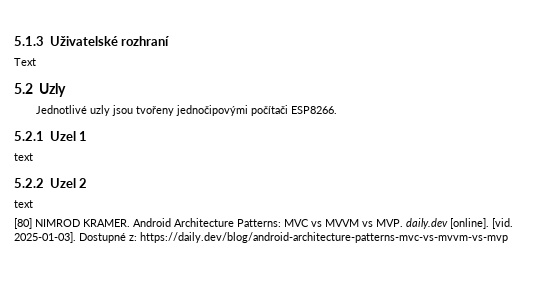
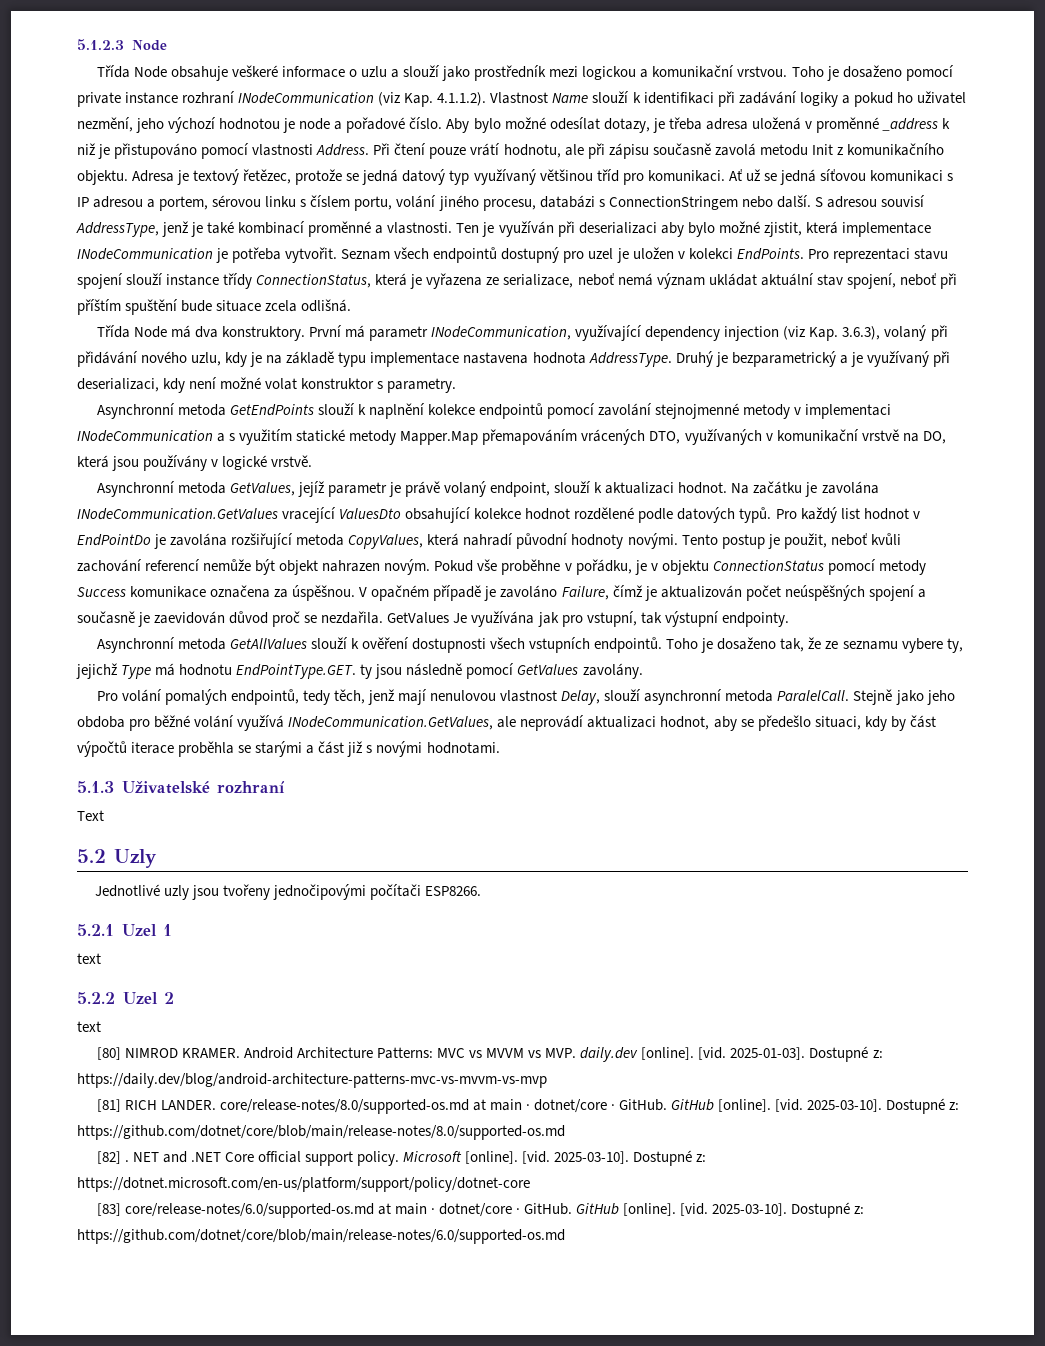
+ 5.1.2.3 Node
+ Třída Node obsahuje veškeré informace o uzlu a slouží jako prostředník mezi logickou a komunikační vrstvou. Toho je dosaženo pomocí private instance rozhraní INodeCommunication (viz Kap. 4.1.1.2). Vlastnost Name slouží k identifikaci při zadávání logiky a pokud ho uživatel nezmění, jeho výchozí hodnotou je node a pořadové číslo. Aby bylo možné odesílat dotazy, je třeba adresa uložená v proměnné _address k niž je přistupováno pomocí vlastnosti Address. Při čtení pouze vrátí hodnotu, ale při zápisu současně zavolá metodu Init z komunikačního objektu. Adresa je textový řetězec, protože se jedná datový typ využívaný většinou tříd pro komunikaci. Ať už se jedná síťovou komunikaci s IP adresou a portem, sérovou linku s číslem portu, volání jiného procesu, databázi s ConnectionStringem nebo další. S adresou souvisí AddressType, jenž je také kombinací proměnné a vlastnosti. Ten je využíván při deserializaci aby bylo možné zjistit, která implementace INodeCommunication je potřeba vytvořit. Seznam všech endpointů dostupný pro uzel je uložen v kolekci EndPoints. Pro reprezentaci stavu spojení slouží instance třídy ConnectionStatus, která je vyřazena ze serializace, neboť nemá význam ukládat aktuální stav spojení, neboť při příštím spuštění bude situace zcela odlišná.
+ Třída Node má dva konstruktory. První má parametr INodeCommunication, využívající dependency injection (viz Kap. 3.6.3), volaný při přidávání nového uzlu, kdy je na základě typu implementace nastavena hodnota AddressType. Druhý je bezparametrický a je využívaný při deserializaci, kdy není možné volat konstruktor s parametry.
+ Asynchronní metoda GetEndPoints slouží k naplnění kolekce endpointů pomocí zavolání stejnojmenné metody v implementaci INodeCommunication a s využitím statické metody Mapper.Map přemapováním vrácených DTO, využívaných v komunikační vrstvě na DO, která jsou používány v logické vrstvě.
+ Asynchronní metoda GetValues, jejíž parametr je právě volaný endpoint, slouží k aktualizaci hodnot. Na začátku je zavolána INodeCommunication.GetValues vracející ValuesDto obsahující kolekce hodnot rozdělené podle datových typů. Pro každý list hodnot v EndPointDo je zavolána rozšiřující metoda CopyValues, která nahradí původní hodnoty novými. Tento postup je použit, neboť kvůli zachování referencí nemůže být objekt nahrazen novým. Pokud vše proběhne v pořádku, je v objektu ConnectionStatus pomocí metody Success komunikace označena za úspěšnou. V opačném případě je zavoláno Failure, čímž je aktualizován počet neúspěšných spojení a současně je zaevidován důvod proč se nezdařila. GetValues Je využívána jak pro vstupní, tak výstupní endpointy.
+ Asynchronní metoda GetAllValues slouží k ověření dostupnosti všech vstupních endpointů. Toho je dosaženo tak, že ze seznamu vybere ty, jejichž Type má hodnotu EndPointType.GET. ty jsou následně pomocí GetValues zavolány.
+ Pro volání pomalých endpointů, tedy těch, jenž mají nenulovou vlastnost Delay, slouží asynchronní metoda ParalelCall. Stejně jako jeho obdoba pro běžné volání využívá INodeCommunication.GetValues, ale neprovádí aktualizaci hodnot, aby se předešlo situaci, kdy by část výpočtů iterace proběhla se starými a část již s novými hodnotami.
+ [81] RICH LANDER. core/release-notes/8.0/supported-os.md at main · dotnet/core · GitHub. GitHub [online]. [vid. 2025-03-10]. Dostupné z: https://github.com/dotnet/core/blob/main/release-notes/8.0/supported-os.md
+ [82] . NET and .NET Core official support policy. Microsoft [online]. [vid. 2025-03-10]. Dostupné z: https://dotnet.microsoft.com/en-us/platform/support/policy/dotnet-core
+ [83] core/release-notes/6.0/supported-os.md at main · dotnet/core · GitHub. GitHub [online]. [vid. 2025-03-10]. Dostupné z: https://github.com/dotnet/core/blob/main/release-notes/6.0/supported-os.md

